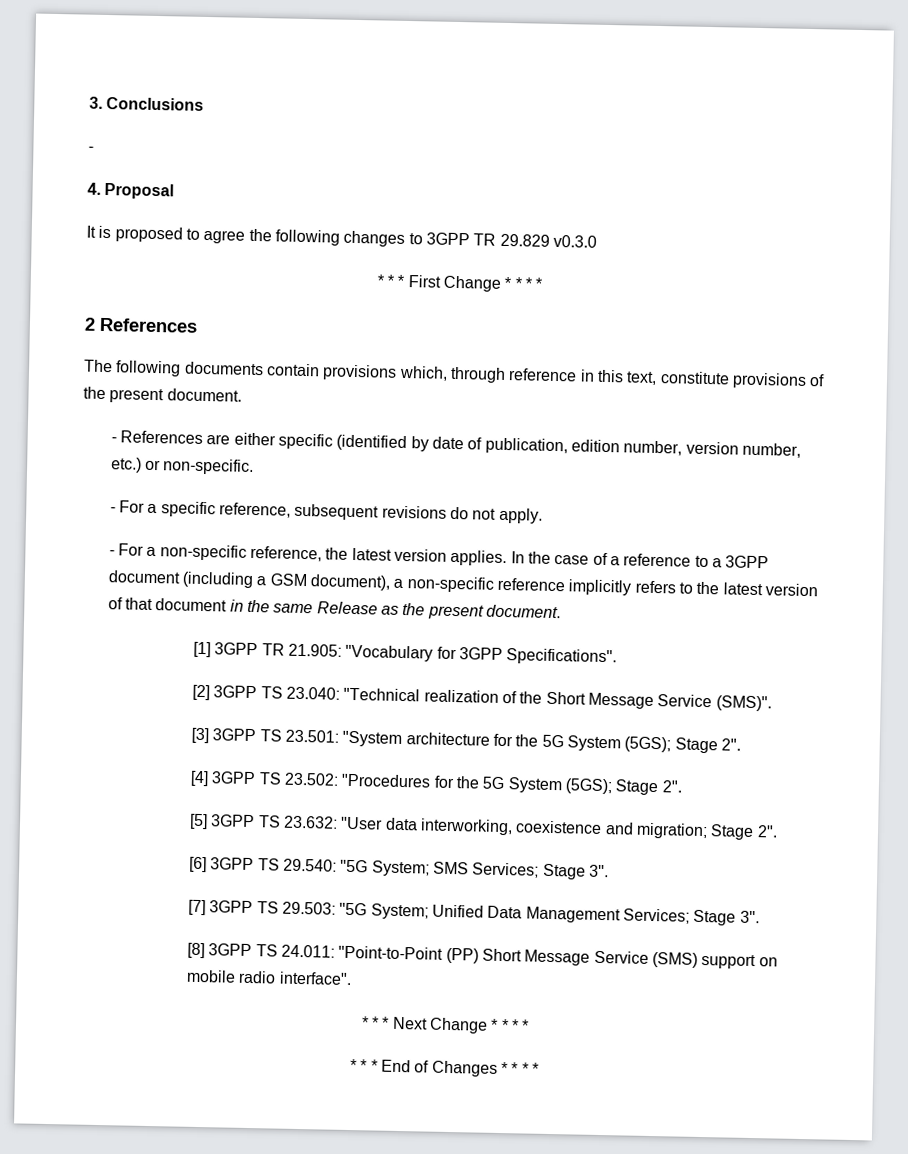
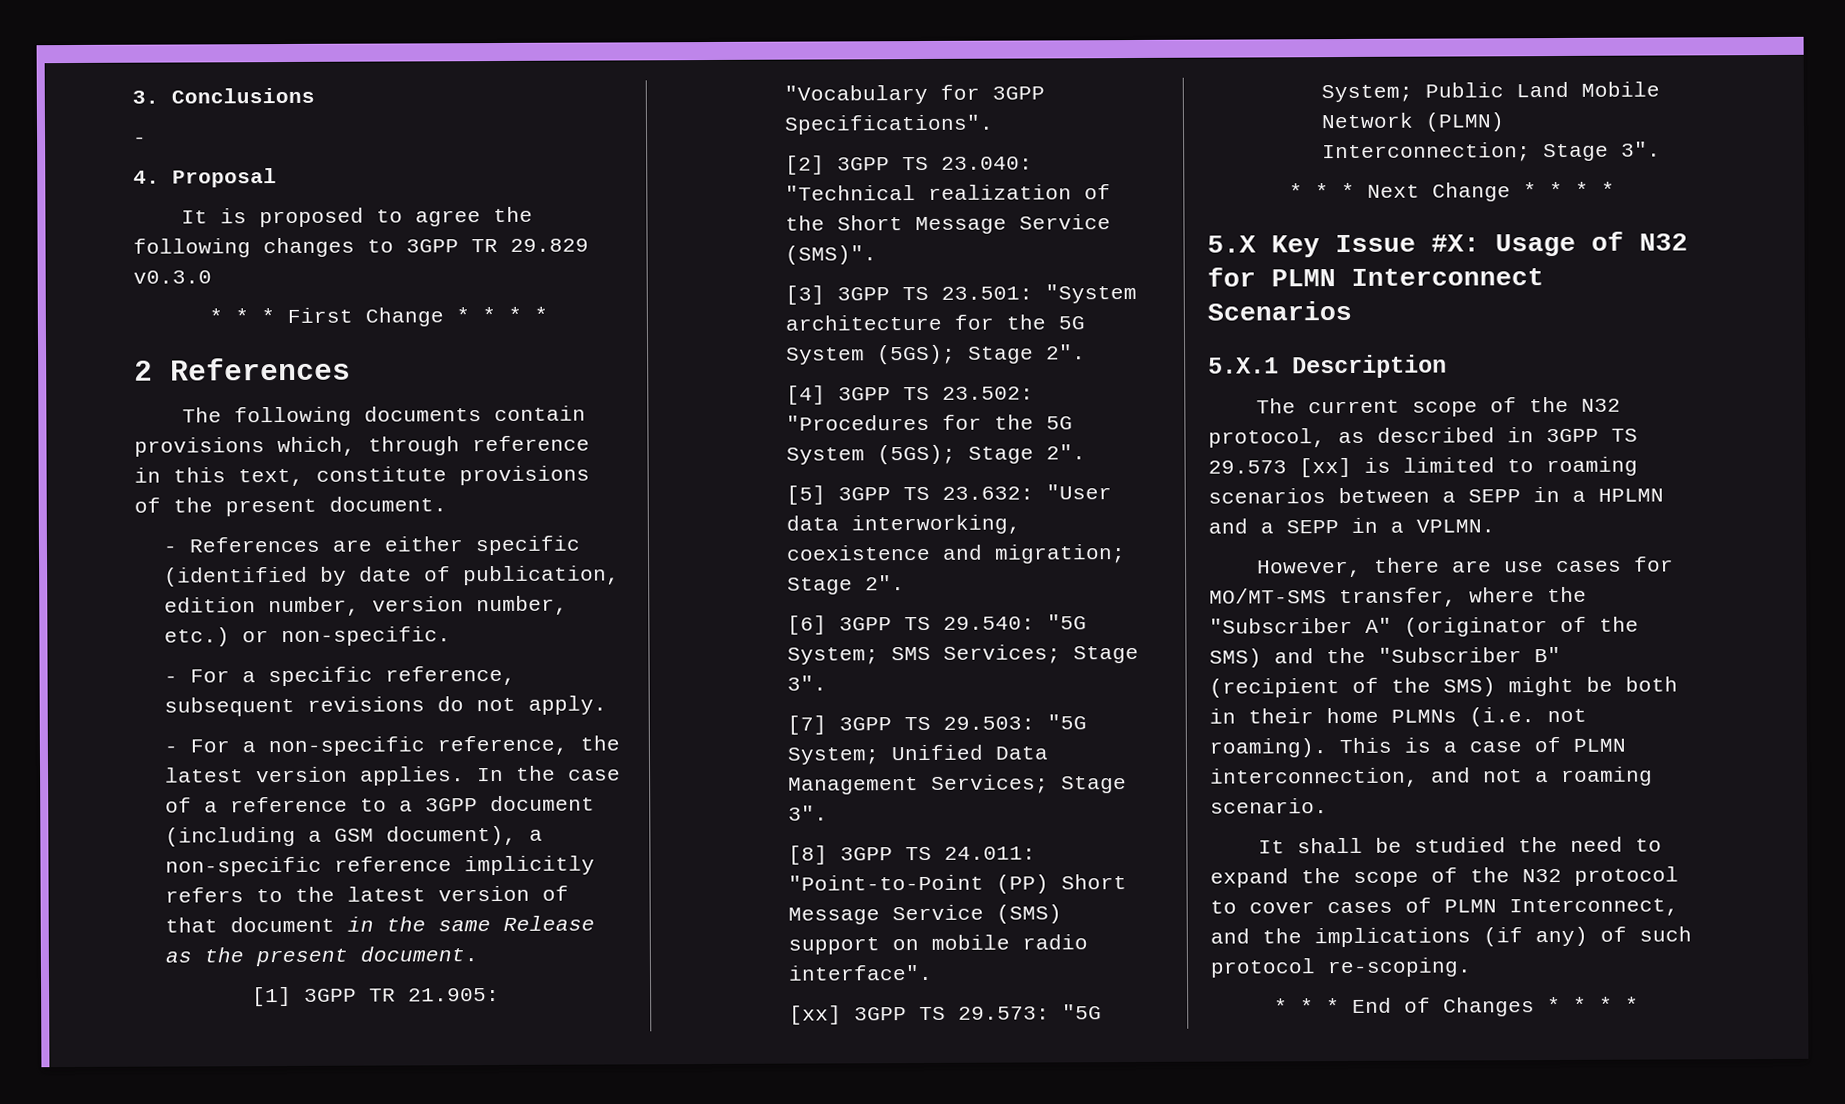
+ [xx] 3GPP TS 29.573: "5G System; Public Land Mobile Network (PLMN) Interconnection; Stage 3".
+ 5.X Key Issue #X: Usage of N32 for PLMN Interconnect Scenarios
+ 5.X.1 Description
+ The current scope of the N32 protocol, as described in 3GPP TS 29.573 [xx] is limited to roaming scenarios between a SEPP in a HPLMN and a SEPP in a VPLMN.
+ However, there are use cases for MO/MT-SMS transfer, where the "Subscriber A" (originator of the SMS) and the "Subscriber B" (recipient of the SMS) might be both in their home PLMNs (i.e. not roaming). This is a case of PLMN interconnection, and not a roaming scenario.
+ It shall be studied the need to expand the scope of the N32 protocol to cover cases of PLMN Interconnect, and the implications (if any) of such protocol re-scoping.

